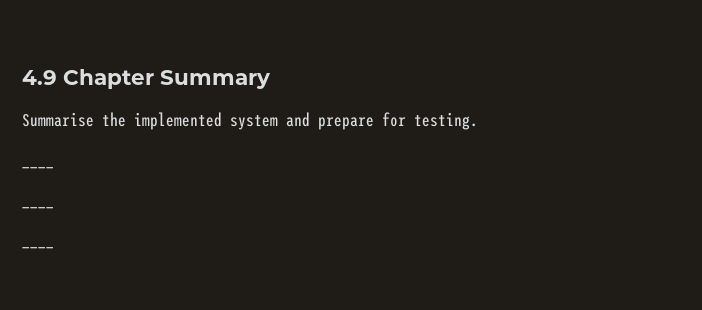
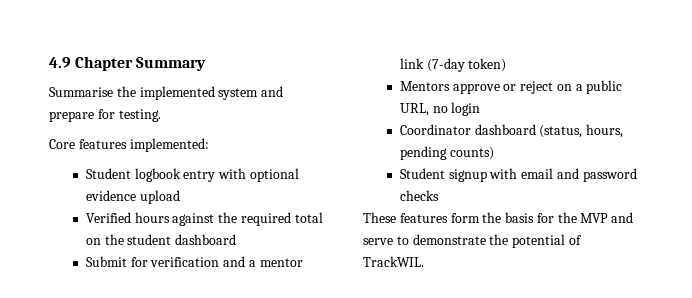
  Summarise the implemented system and prepare for testing.
- ____
- ____
- ____
+ Core features implemented:
+ Student logbook entry with optional evidence upload
+ Verified hours against the required total on the student dashboard
+ Submit for verification and a mentor link (7-day token)
+ Mentors approve or reject on a public URL, no login
+ Coordinator dashboard (status, hours, pending counts)
+ Student signup with email and password checks
+ These features form the basis for the MVP and serve to demonstrate the potential of TrackWIL.

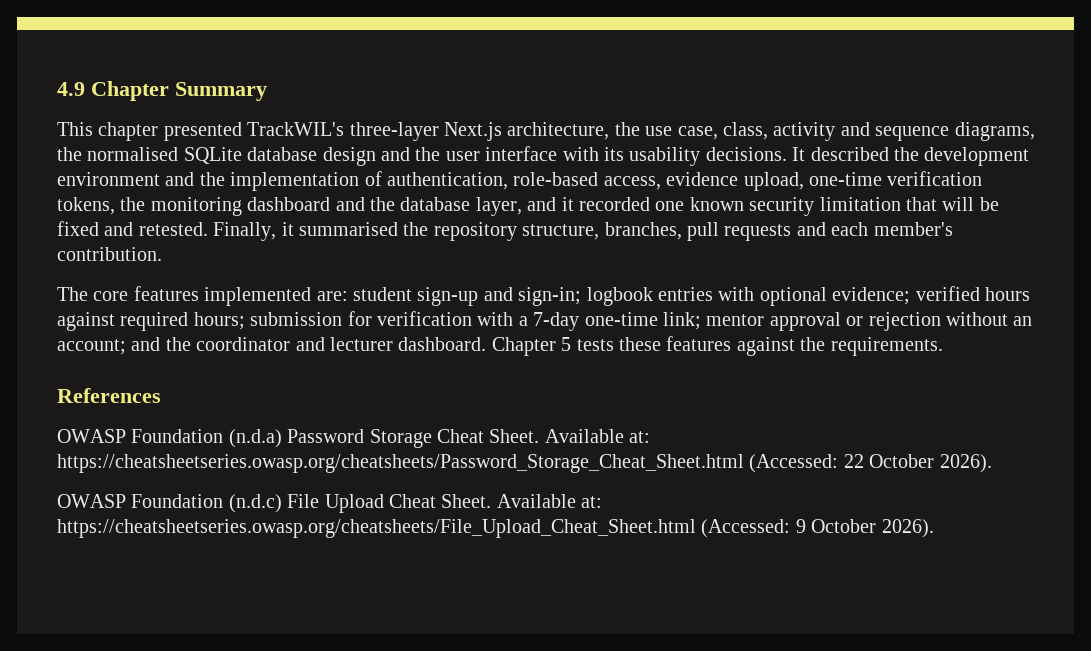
- Summarise the implemented system and prepare for testing.
- Core features implemented:
- Student logbook entry with optional evidence upload
- Verified hours against the required total on the student dashboard
- Submit for verification and a mentor link (7-day token)
- Mentors approve or reject on a public URL, no login
- Coordinator dashboard (status, hours, pending counts)
- Student signup with email and password checks
- These features form the basis for the MVP and serve to demonstrate the potential of TrackWIL.
+ This chapter presented TrackWIL's three-layer Next.js architecture, the use case, class, activity and sequence diagrams, the normalised SQLite database design and the user interface with its usability decisions. It described the development environment and the implementation of authentication, role-based access, evidence upload, one-time verification tokens, the monitoring dashboard and the database layer, and it recorded one known security limitation that will be fixed and retested. Finally, it summarised the repository structure, branches, pull requests and each member's contribution.
+ The core features implemented are: student sign-up and sign-in; logbook entries with optional evidence; verified hours against required hours; submission for verification with a 7-day one-time link; mentor approval or rejection without an account; and the coordinator and lecturer dashboard. Chapter 5 tests these features against the requirements.
+ References
+ OWASP Foundation (n.d.a) Password Storage Cheat Sheet. Available at: https://cheatsheetseries.owasp.org/cheatsheets/Password_Storage_Cheat_Sheet.html (Accessed: 22 October 2026).
+ OWASP Foundation (n.d.c) File Upload Cheat Sheet. Available at: https://cheatsheetseries.owasp.org/cheatsheets/File_Upload_Cheat_Sheet.html (Accessed: 9 October 2026).

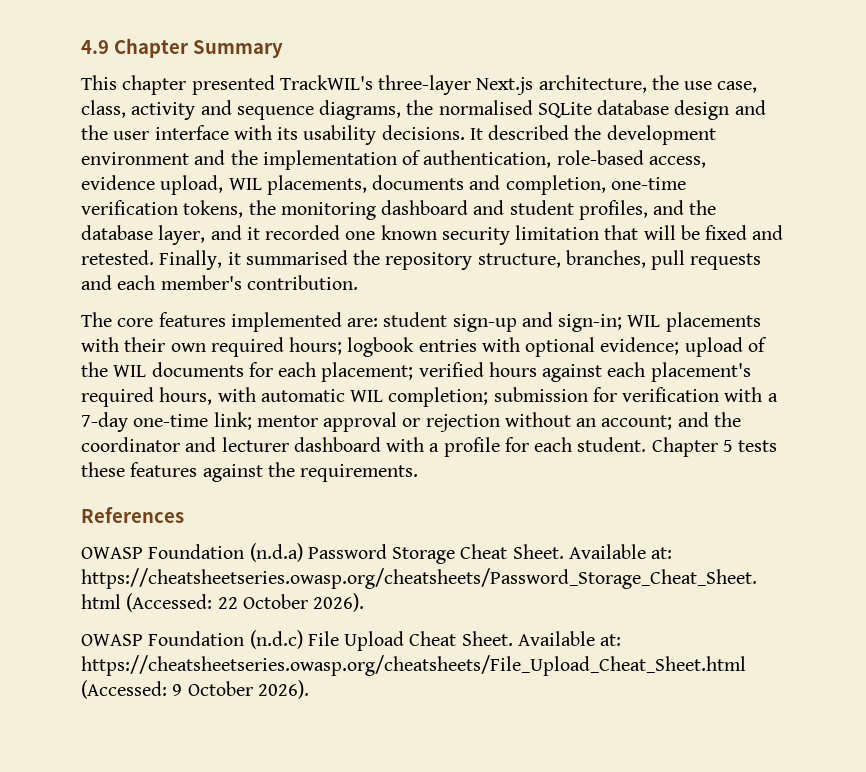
- It described the development environment and the implementation of authentication, role-based access, evidence upload, one-time verification tokens, the monitoring dashboard and the database layer, and it recorded one known security limitation that will be fixed and retested.
+ It described the development environment and the implementation of authentication, role-based access, evidence upload, WIL placements, documents and completion, one-time verification tokens, the monitoring dashboard and student profiles, and the database layer, and it recorded one known security limitation that will be fixed and retested.
- The core features implemented are: student sign-up and sign-in; logbook entries with optional evidence; verified hours against required hours; submission for verification with a 7-day one-time link; mentor approval or rejection without an account; and the coordinator and lecturer dashboard.
+ The core features implemented are: student sign-up and sign-in; WIL placements with their own required hours; logbook entries with optional evidence; upload of the WIL documents for each placement; verified hours against each placement's required hours, with automatic WIL completion; submission for verification with a 7-day one-time link; mentor approval or rejection without an account; and the coordinator and lecturer dashboard with a profile for each student.

